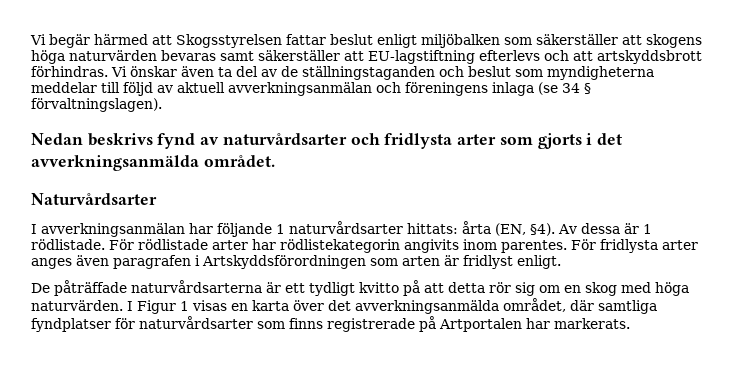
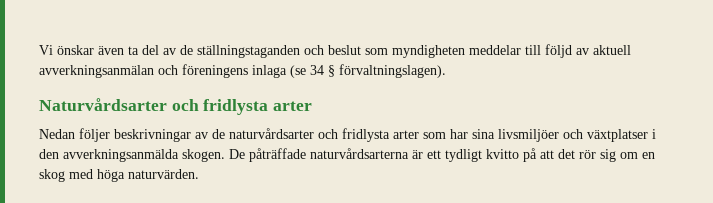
- Vi begär härmed att Skogsstyrelsen fattar beslut enligt miljöbalken som säkerställer att skogens höga naturvärden bevaras samt säkerställer att EU-lagstiftning efterlevs och att artskyddsbrott förhindras. Vi önskar även ta del av de ställningstaganden och beslut som myndigheterna meddelar till följd av aktuell avverkningsanmälan och föreningens inlaga (se 34 § förvaltningslagen).
+ Vi önskar även ta del av de ställningstaganden och beslut som myndigheten meddelar till följd av aktuell avverkningsanmälan och föreningens inlaga (se 34 § förvaltningslagen).
- Nedan beskrivs fynd av naturvårdsarter och fridlysta arter som gjorts i det avverkningsanmälda området.
- Naturvårdsarter
- I avverkningsanmälan har följande 1 naturvårdsarter hittats: årta (EN, §4). Av dessa är 1 rödlistade. För rödlistade arter har rödlistekategorin angivits inom parentes. För fridlysta arter anges även paragrafen i Artskyddsförordningen som arten är fridlyst enligt.
- De påträffade naturvårdsarterna är ett tydligt kvitto på att detta rör sig om en skog med höga naturvärden. I Figur 1 visas en karta över det avverkningsanmälda området, där samtliga fyndplatser för naturvårdsarter som finns registrerade på Artportalen har markerats.
+ Naturvårdsarter och fridlysta arter
+ Nedan följer beskrivningar av de naturvårdsarter och fridlysta arter som har sina livsmiljöer och växtplatser i den avverkningsanmälda skogen. De påträffade naturvårdsarterna är ett tydligt kvitto på att det rör sig om en skog med höga naturvärden.

